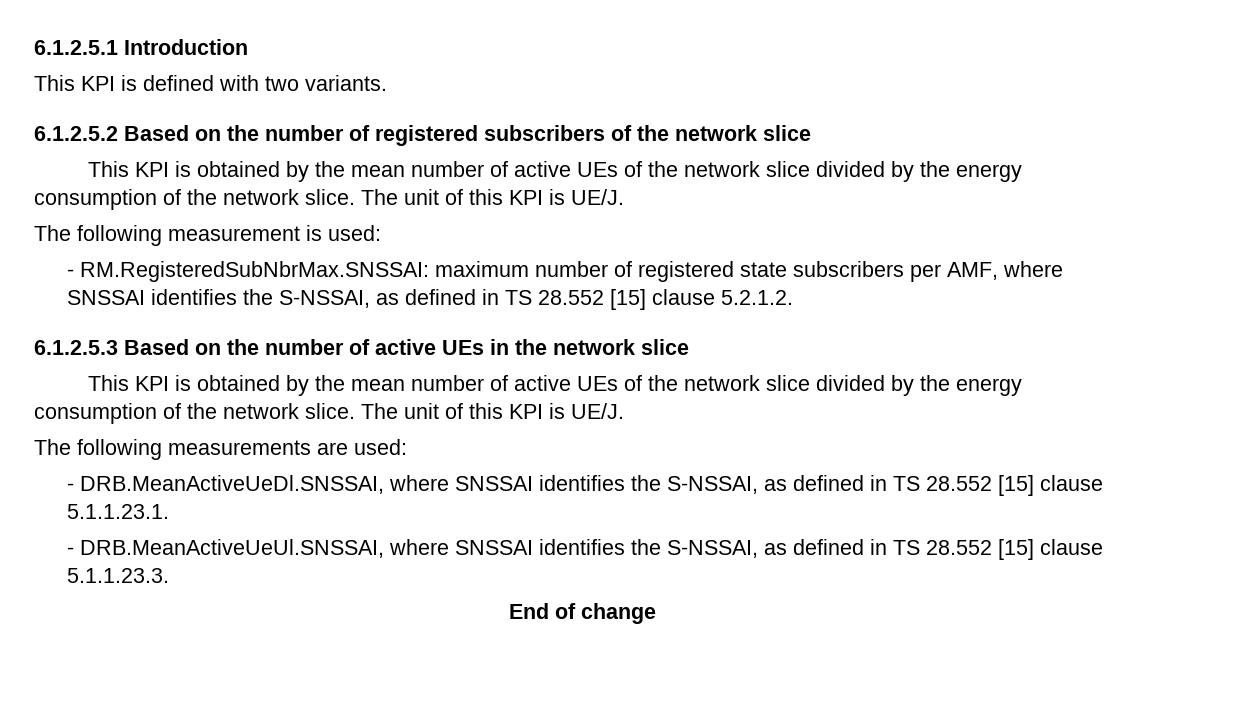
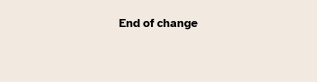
- 6.1.2.5.1 Introduction
- This KPI is defined with two variants.
- 6.1.2.5.2 Based on the number of registered subscribers of the network slice
- This KPI is obtained by the mean number of active UEs of the network slice divided by the energy consumption of the network slice. The unit of this KPI is UE/J.
- The following measurement is used:
- - RM.RegisteredSubNbrMax.SNSSAI: maximum number of registered state subscribers per AMF, where SNSSAI identifies the S-NSSAI, as defined in TS 28.552 [15] clause 5.2.1.2.
- 6.1.2.5.3 Based on the number of active UEs in the network slice
- This KPI is obtained by the mean number of active UEs of the network slice divided by the energy consumption of the network slice. The unit of this KPI is UE/J.
- The following measurements are used:
- - DRB.MeanActiveUeDl.SNSSAI, where SNSSAI identifies the S-NSSAI, as defined in TS 28.552 [15] clause 5.1.1.23.1.
- - DRB.MeanActiveUeUl.SNSSAI, where SNSSAI identifies the S-NSSAI, as defined in TS 28.552 [15] clause 5.1.1.23.3.

